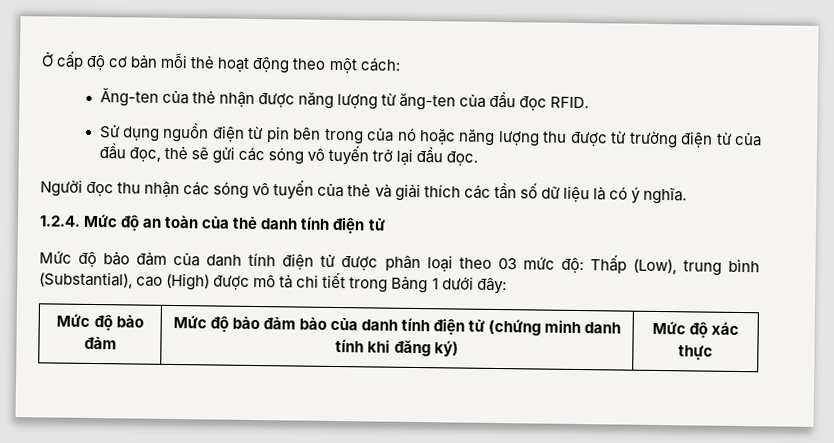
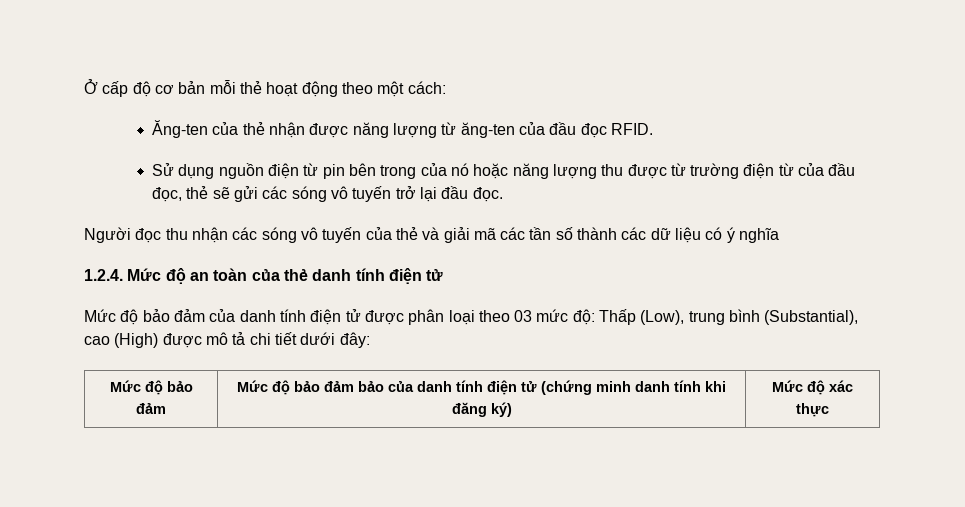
- Người đọc thu nhận các sóng vô tuyến của thẻ và giải thích các tần số dữ liệu là có ý nghĩa.
+ Người đọc thu nhận các sóng vô tuyến của thẻ và giải mã các tần số thành các dữ liệu có ý nghĩa
- Mức độ bảo đảm của danh tính điện tử được phân loại theo 03 mức độ: Thấp (Low), trung bình (Substantial), cao (High) được mô tả chi tiết trong Bảng 1 dưới đây:
+ Mức độ bảo đảm của danh tính điện tử được phân loại theo 03 mức độ: Thấp (Low), trung bình (Substantial), cao (High) được mô tả chi tiết dưới đây:

